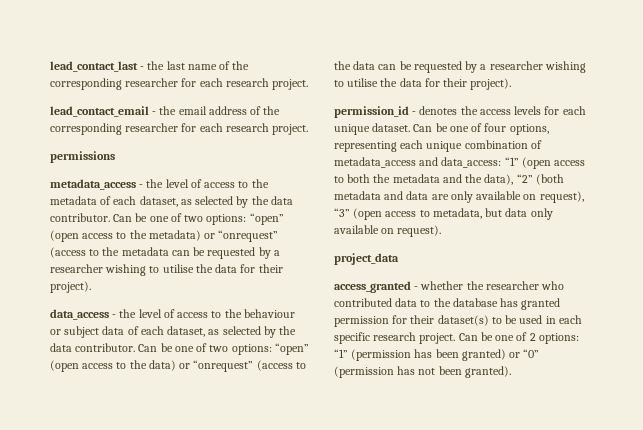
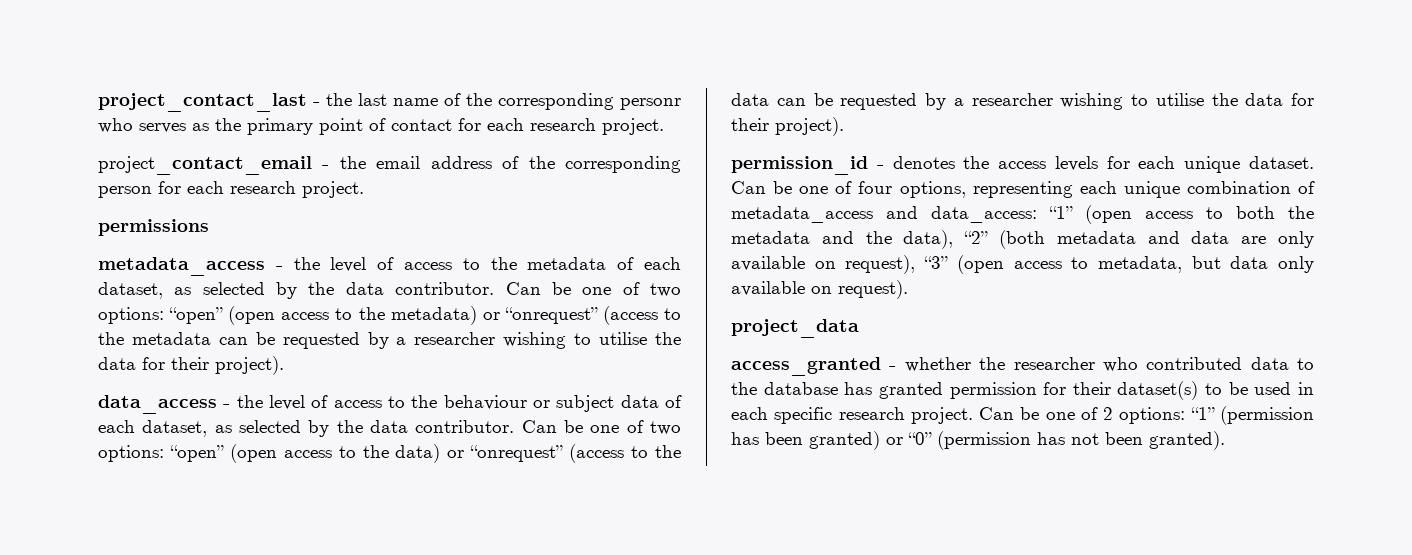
- lead_contact_last - the last name of the corresponding researcher for each research project.
- lead_contact_email - the email address of the corresponding researcher for each research project.
+ project_contact_last - the last name of the corresponding personr who serves as the primary point of contact for each research project.
+ project_contact_email - the email address of the corresponding person for each research project.

